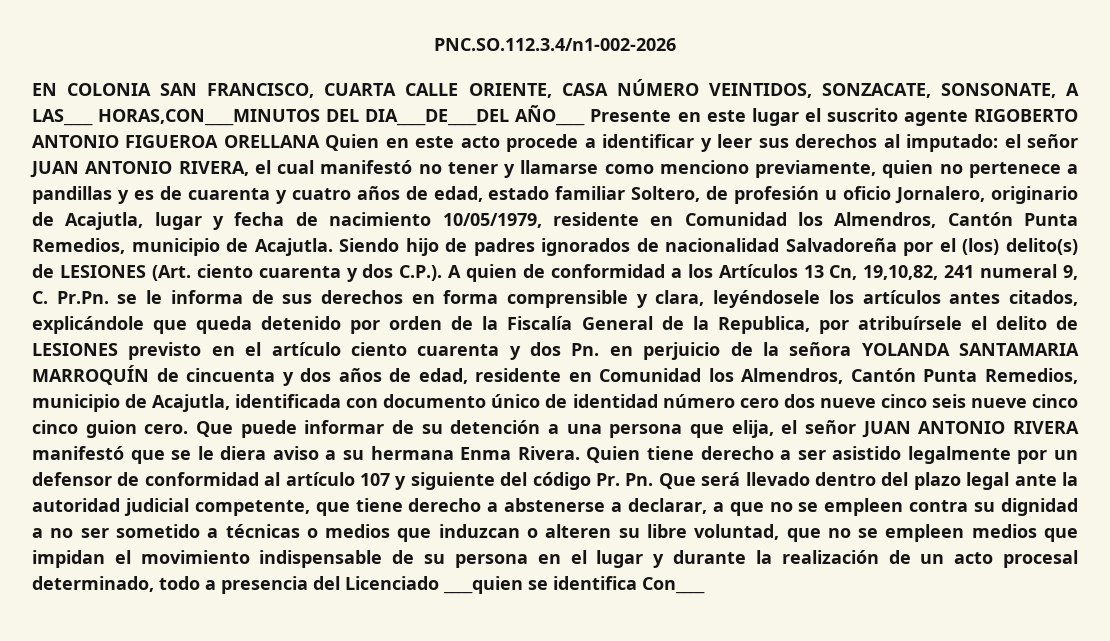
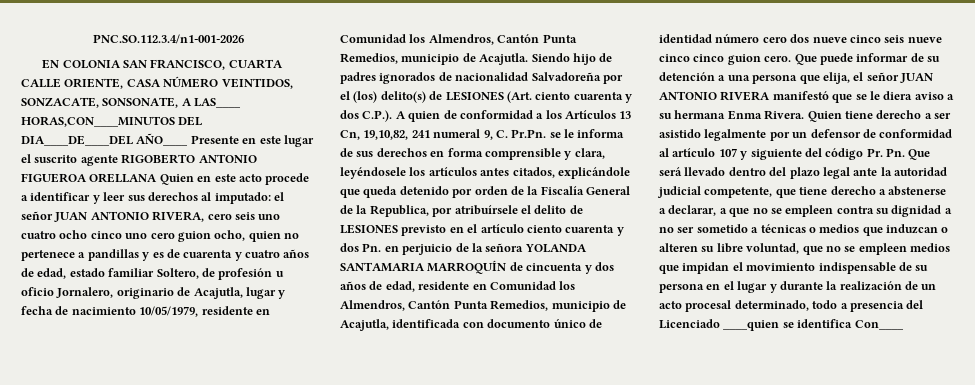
- PNC.SO.112.3.4/n1-002-2026
+ PNC.SO.112.3.4/n1-001-2026
- el señor JUAN ANTONIO RIVERA, el cual manifestó no tener y llamarse como menciono previamente, quien no pertenece a pandillas y es de cuarenta y cuatro años de edad, estado familiar Soltero, de profesión u oficio Jornalero, originario de Acajutla, lugar y fecha de nacimiento 10/05/1979, residente en Comunidad los Almendros, Cantón Punta Remedios, municipio de Acajutla.
+ el señor JUAN ANTONIO RIVERA, cero seis uno cuatro ocho cinco uno cero guion ocho, quien no pertenece a pandillas y es de cuarenta y cuatro años de edad, estado familiar Soltero, de profesión u oficio Jornalero, originario de Acajutla, lugar y fecha de nacimiento 10/05/1979, residente en Comunidad los Almendros, Cantón Punta Remedios, municipio de Acajutla.

